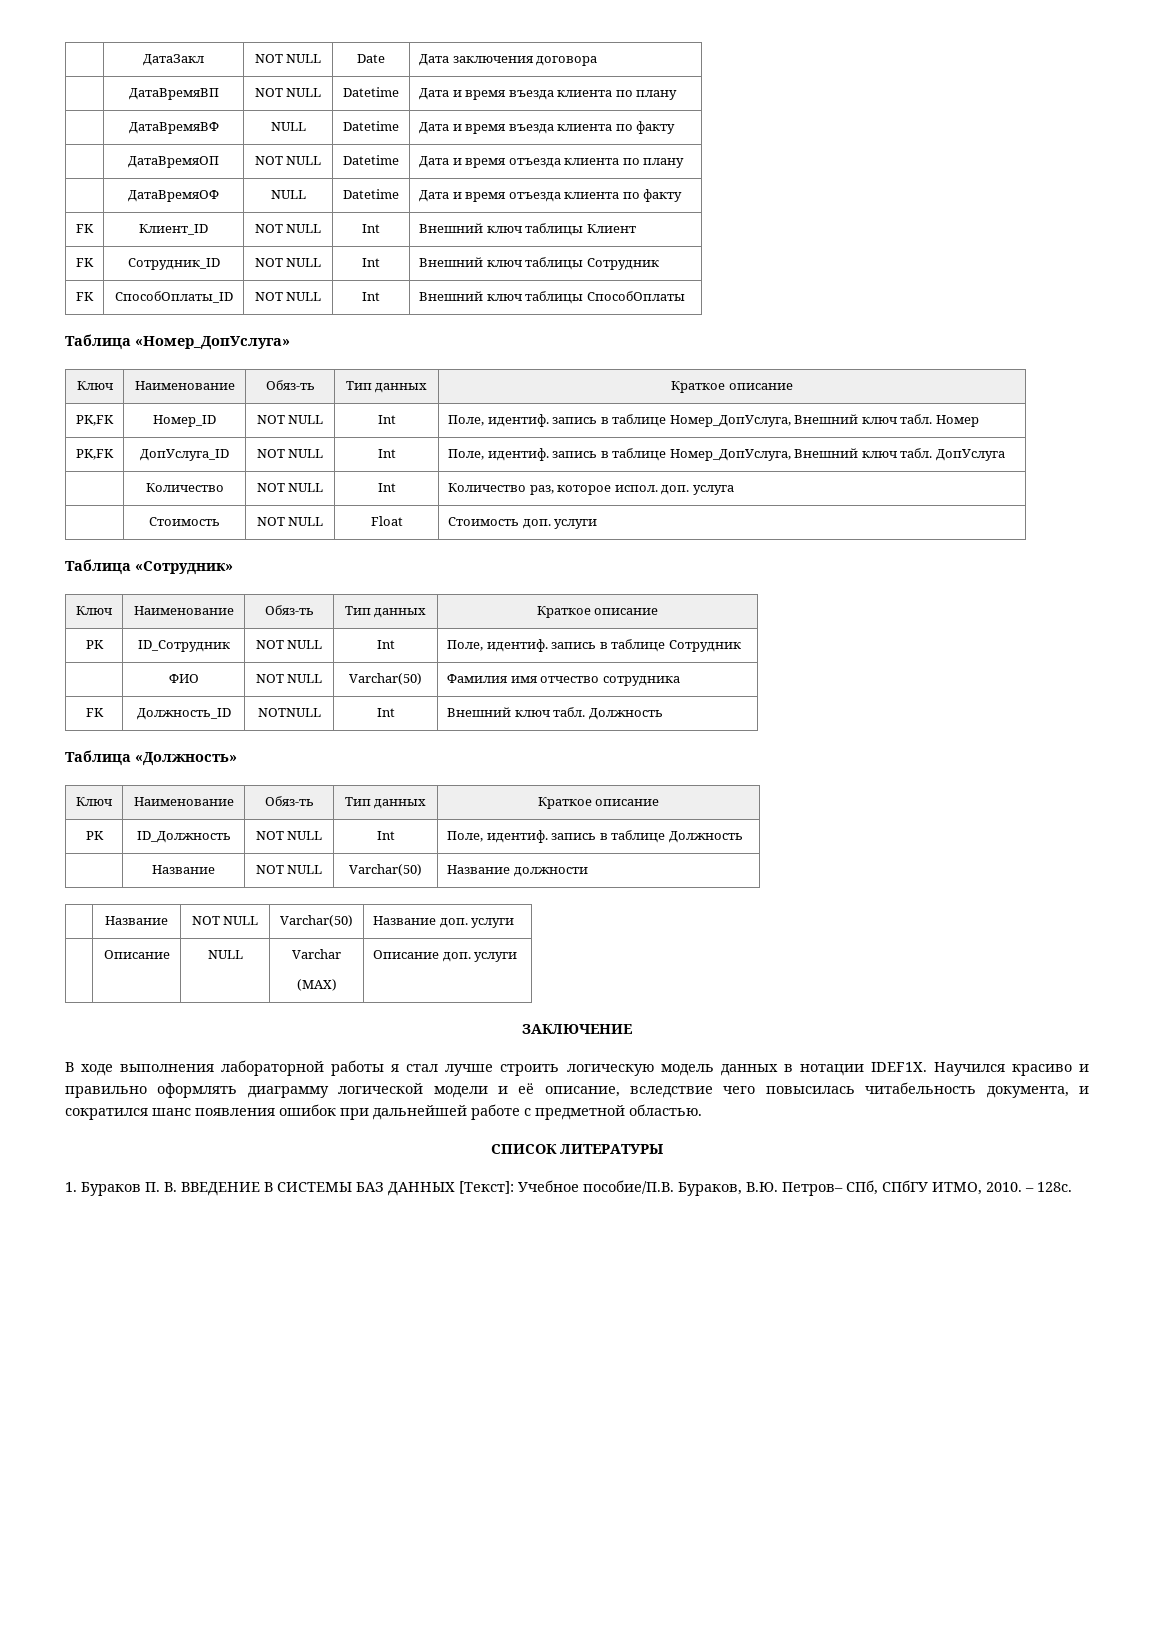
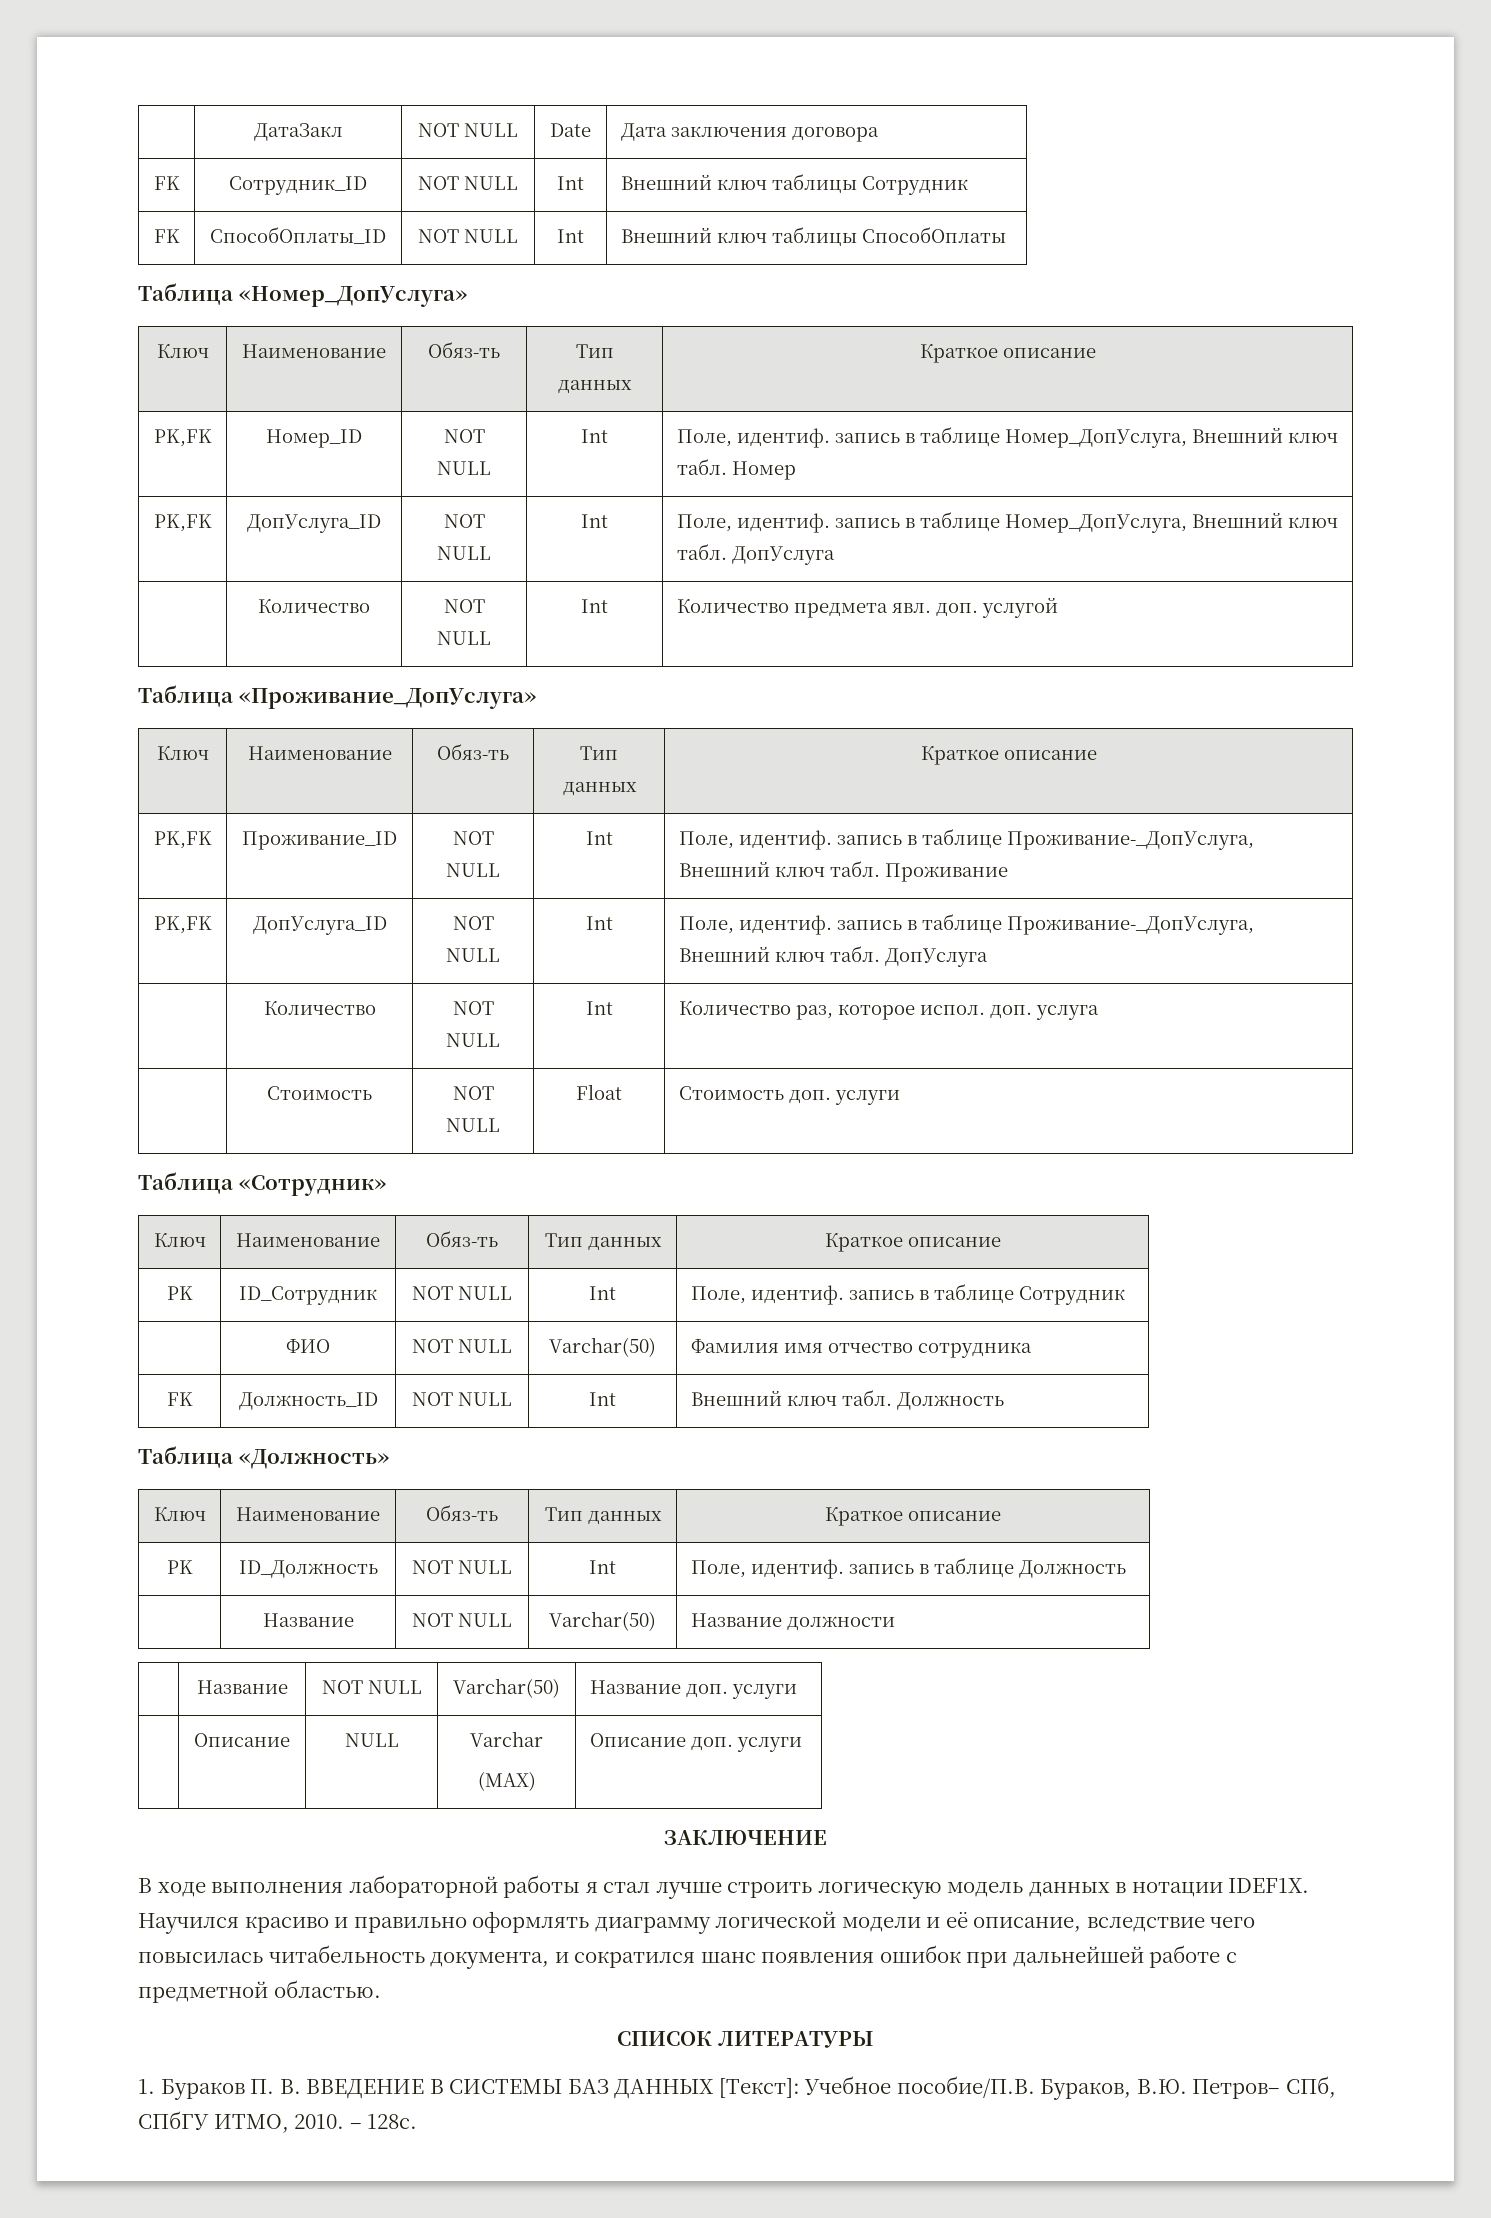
- | ДатаВремяВП | NOT NULL | Datetime | Дата и время въезда клиента по плану
- | ДатаВремяВФ | NULL | Datetime | Дата и время въезда клиента по факту
- | ДатаВремяОП | NOT NULL | Datetime | Дата и время отъезда клиента по плану
- | ДатаВремяОФ | NULL | Datetime | Дата и время отъезда клиента по факту
- FK | Клиент_ID | NOT NULL | Int | Внешний ключ таблицы Клиент
+ | Количество | NOT NULL | Int | Количество предмета явл. доп. услугой
+ Таблица «Проживание_ДопУслуга»
+ Ключ | Наименование | Обяз-ть | Тип данных | Краткое описание
+ PK,FK | Проживание_ID | NOT NULL | Int | Поле, идентиф. запись в таблице Проживание-_ДопУслуга, Внешний ключ табл. Проживание
+ PK,FK | ДопУслуга_ID | NOT NULL | Int | Поле, идентиф. запись в таблице Проживание-_ДопУслуга, Внешний ключ табл. ДопУслуга
- FK | Должность_ID | NOTNULL | Int | Внешний ключ табл. Должность
+ FK | Должность_ID | NOT NULL | Int | Внешний ключ табл. Должность

